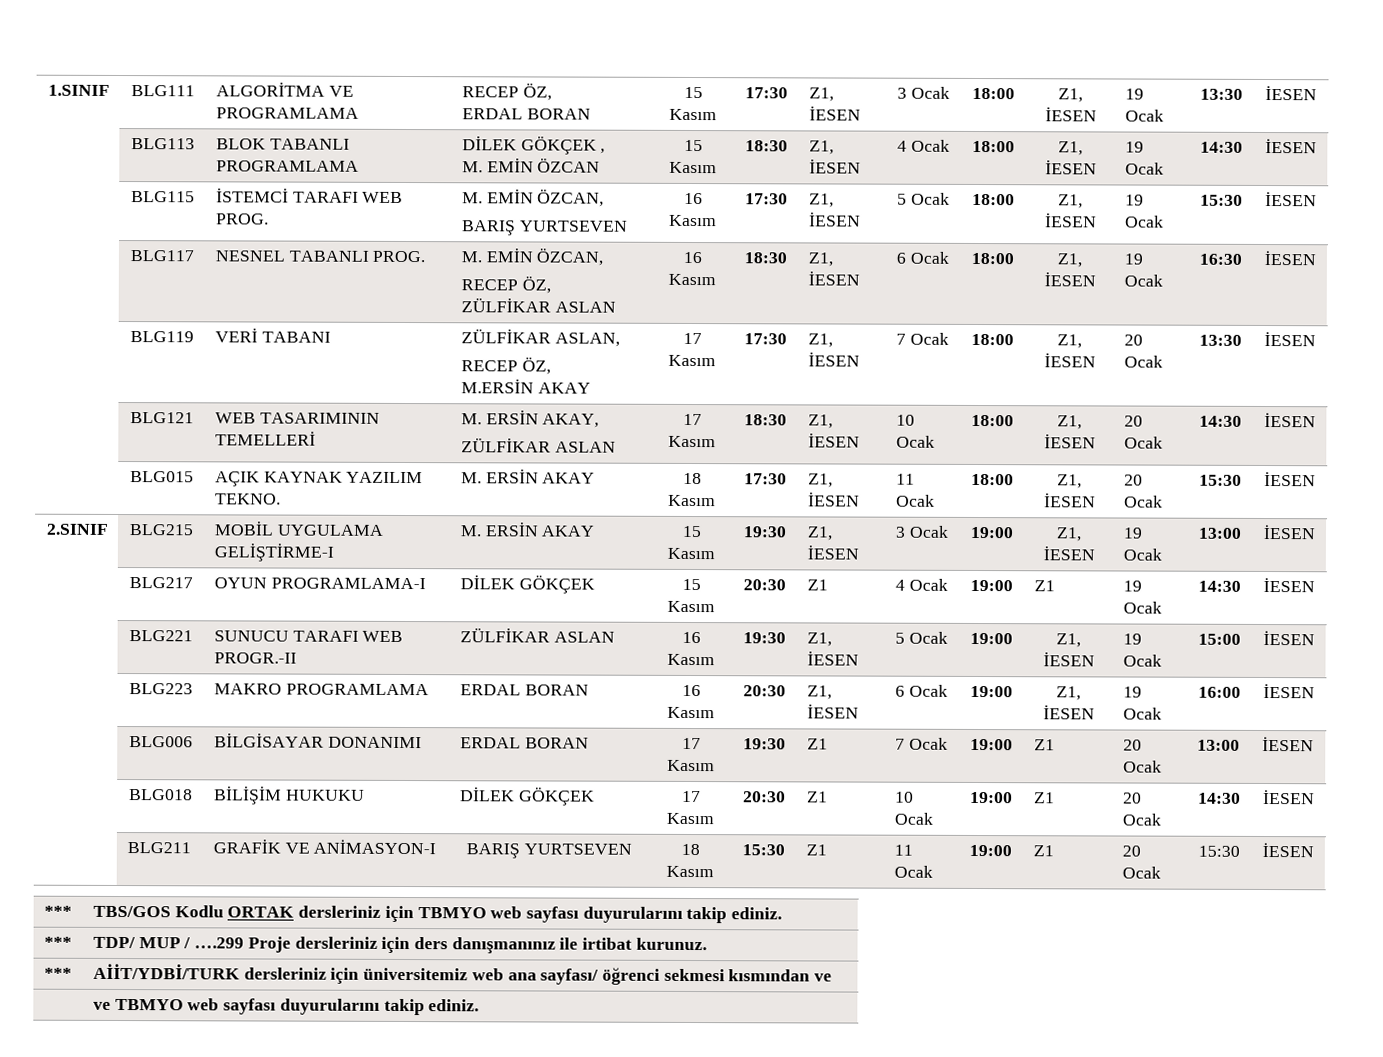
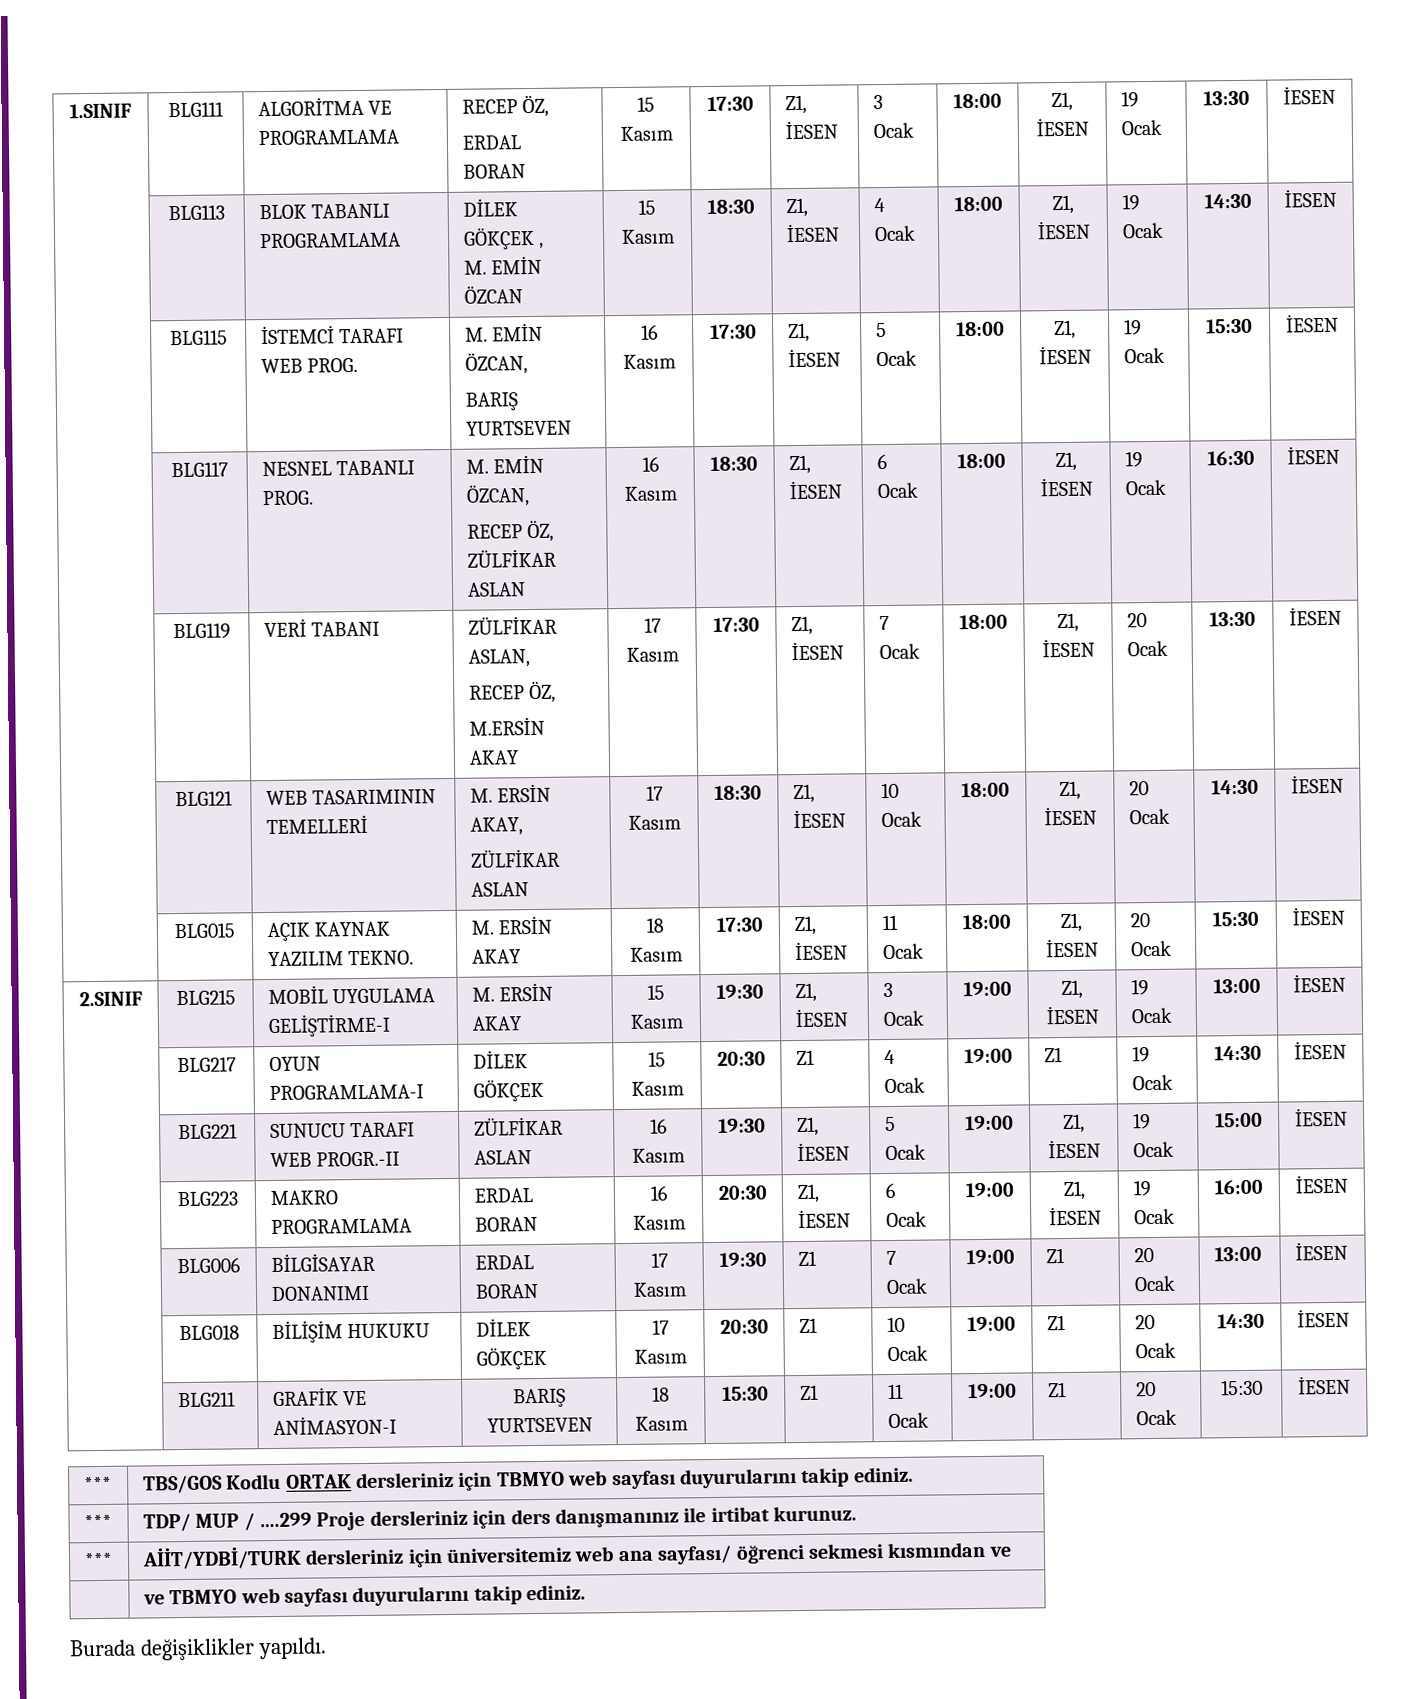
+ Burada değişiklikler yapıldı.

